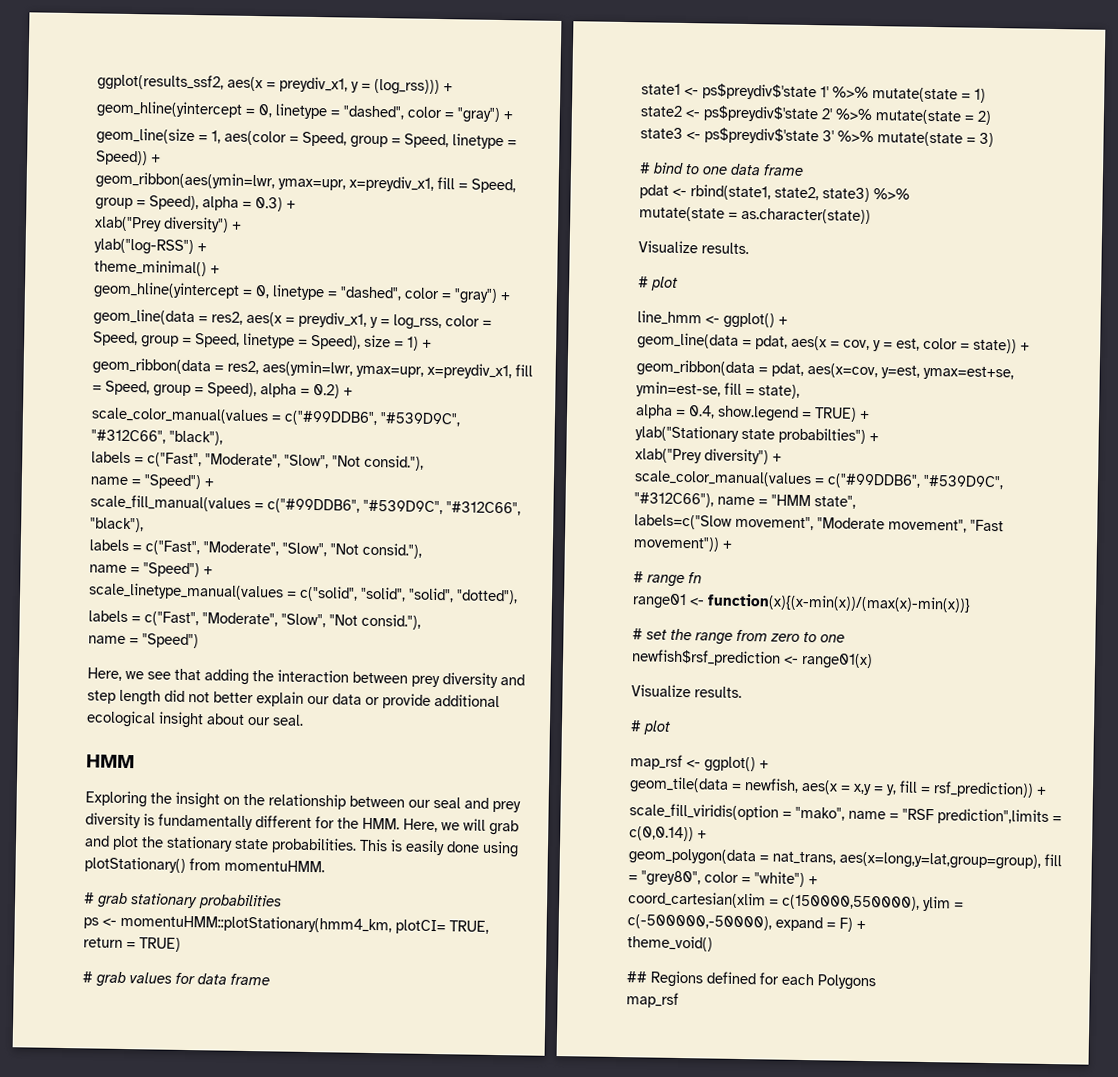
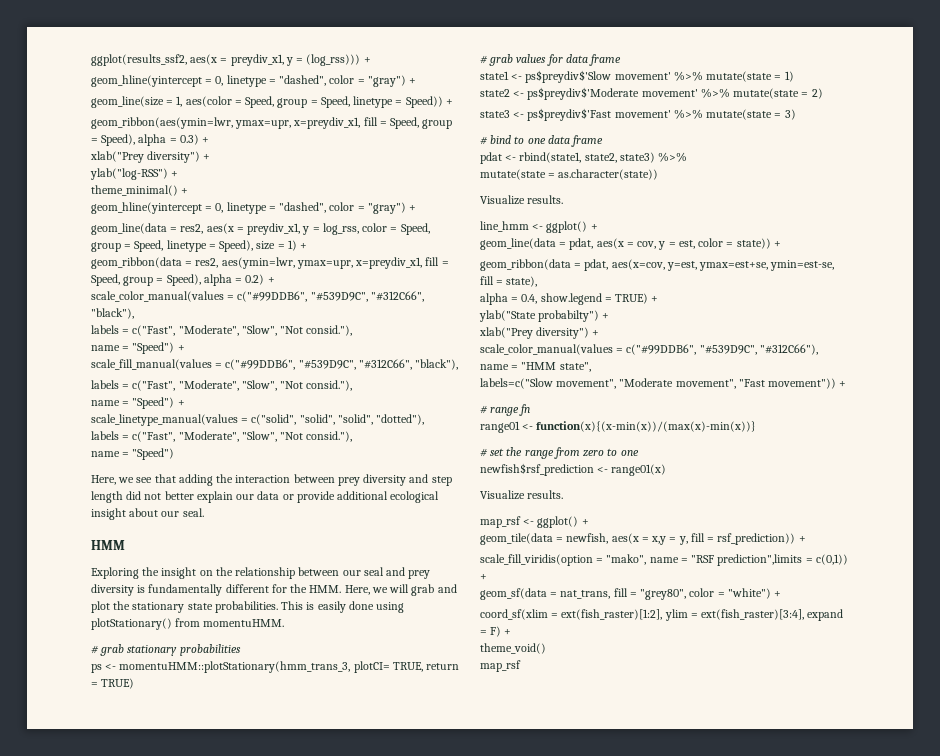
- ps <- momentuHMM::plotStationary(hmm4_km, plotCI= TRUE, return = TRUE)
+ ps <- momentuHMM::plotStationary(hmm_trans_3, plotCI= TRUE, return = TRUE)
- state1 <- ps$preydiv$'state 1' %>% mutate(state = 1)
+ state1 <- ps$preydiv$'Slow movement' %>% mutate(state = 1)
- state2 <- ps$preydiv$'state 2' %>% mutate(state = 2)
+ state2 <- ps$preydiv$'Moderate movement' %>% mutate(state = 2)
- state3 <- ps$preydiv$'state 3' %>% mutate(state = 3)
+ state3 <- ps$preydiv$'Fast movement' %>% mutate(state = 3)
  mutate(state = as.character(state))
  Visualize results.
- # plot
- ylab("Stationary state probabilties") +
+ ylab("State probabilty") +
  newfish$rsf_prediction <- range01(x)
  Visualize results.
- # plot
- scale_fill_viridis(option = "mako", name = "RSF prediction",limits = c(0,0.14)) +
- geom_polygon(data = nat_trans, aes(x=long,y=lat,group=group), fill = "grey80", color = "white") +
+ scale_fill_viridis(option = "mako", name = "RSF prediction",limits = c(0,1)) +
+ geom_sf(data = nat_trans, fill = "grey80", color = "white") +
- coord_cartesian(xlim = c(150000,550000), ylim = c(-500000,-50000), expand = F) +
+ coord_sf(xlim = ext(fish_raster)[1:2], ylim = ext(fish_raster)[3:4], expand = F) +
- ## Regions defined for each Polygons

